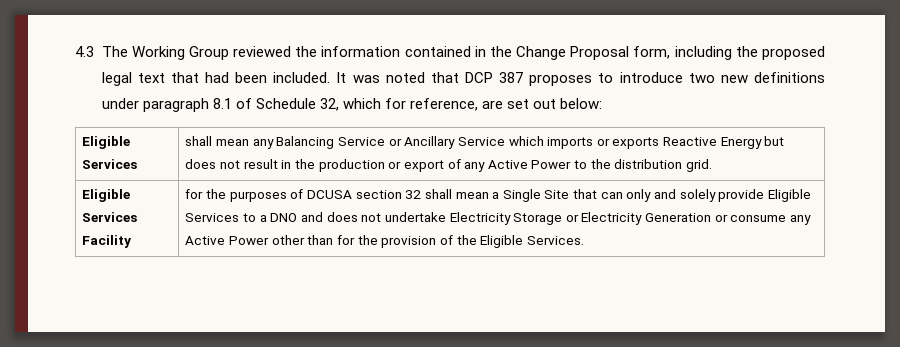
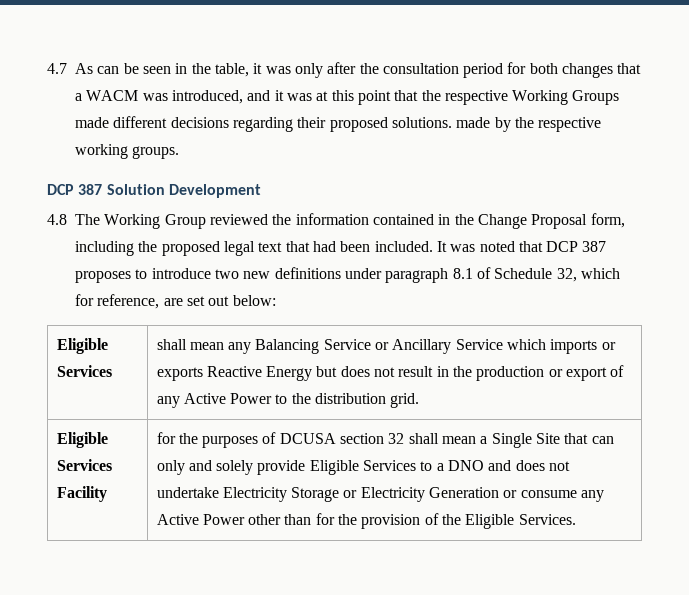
- 4.3 The Working Group reviewed the information contained in the Change Proposal form, including the proposed legal text that had been included.
+ 4.7 As can be seen in the table, it was only after the consultation period for both changes that a WACM was introduced, and it was at this point that the respective Working Groups made different decisions regarding their proposed solutions. made by the respective working groups.
+ DCP 387 Solution Development
+ 4.8 The Working Group reviewed the information contained in the Change Proposal form, including the proposed legal text that had been included.

